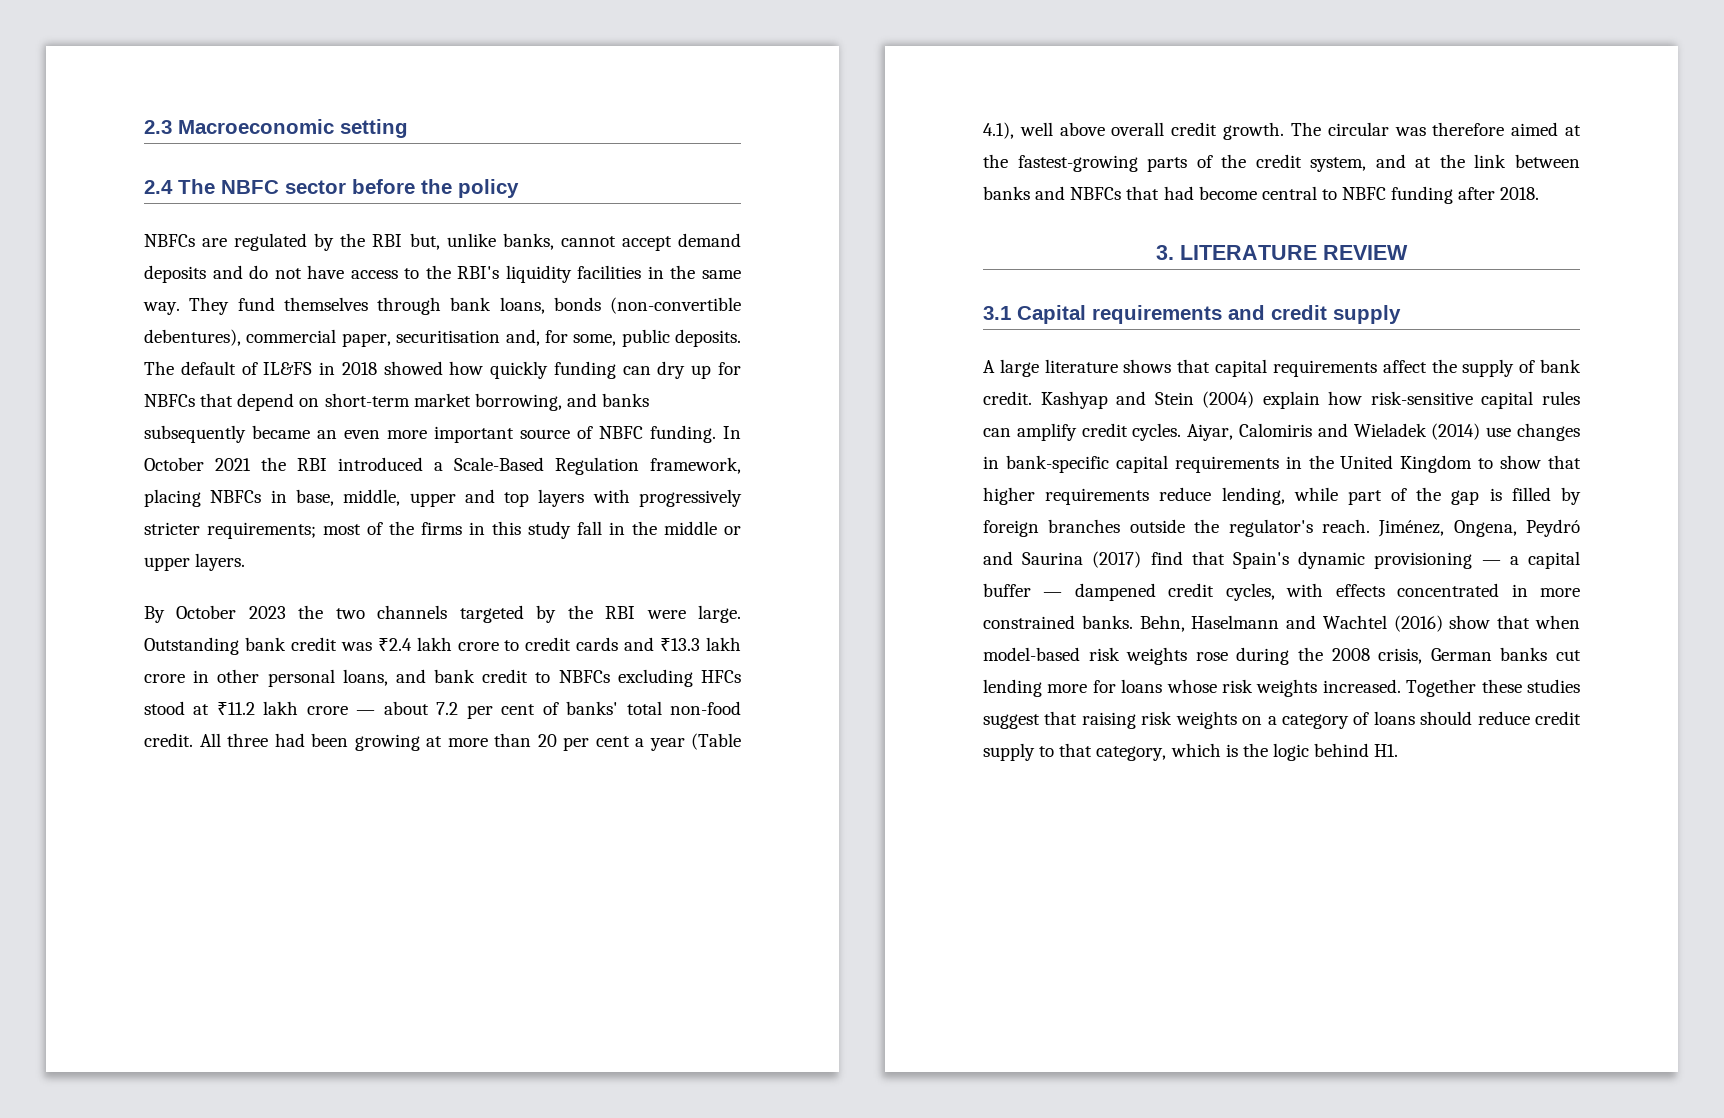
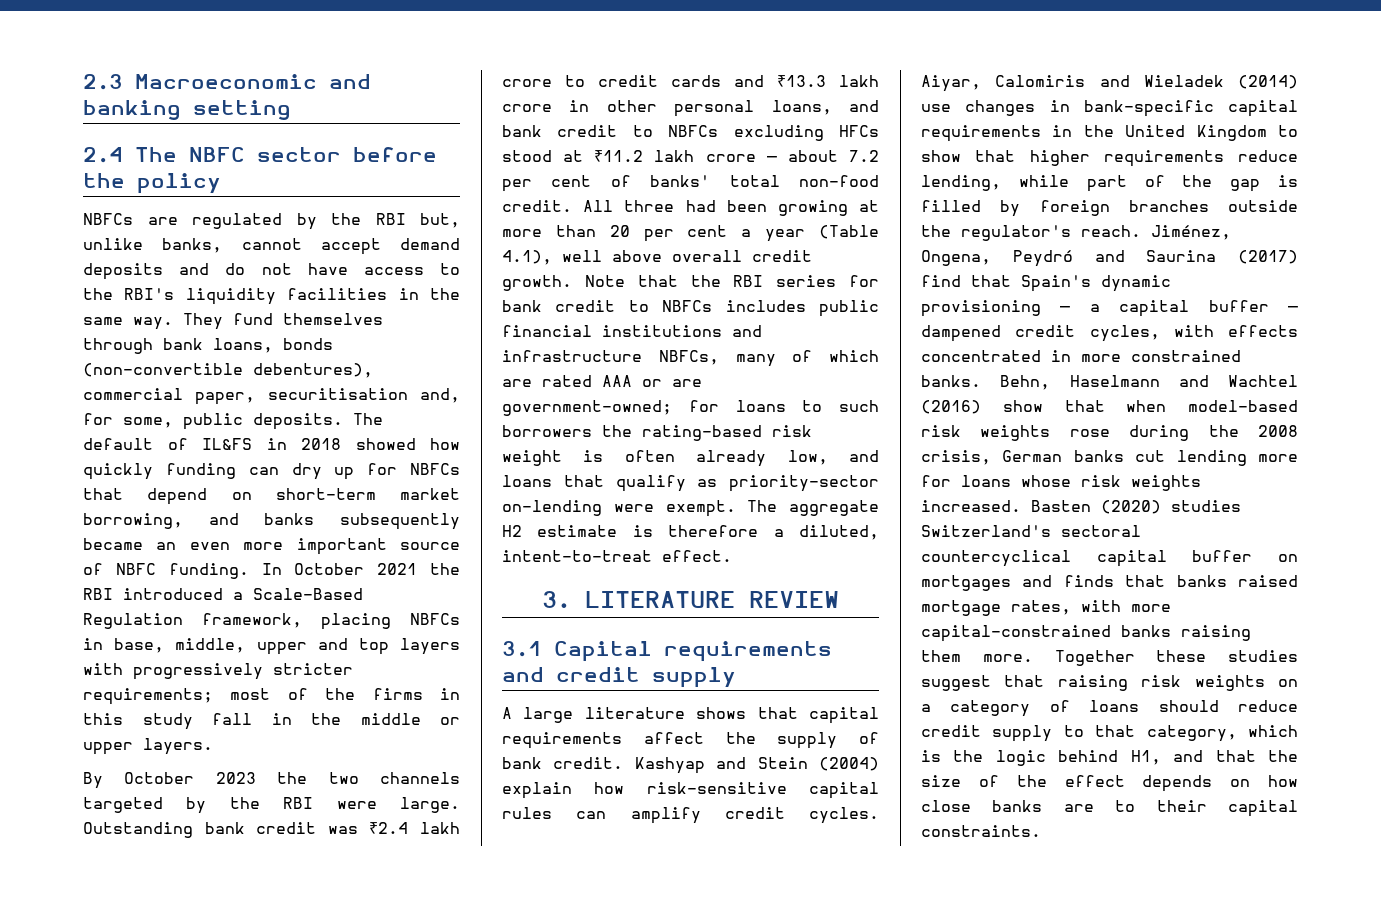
- 2.3 Macroeconomic setting
+ 2.3 Macroeconomic and banking setting
- The circular was therefore aimed at the fastest-growing parts of the credit system, and at the link between banks and NBFCs that had become central to NBFC funding after 2018.
+ Note that the RBI series for bank credit to NBFCs includes public financial institutions and infrastructure NBFCs, many of which are rated AAA or are government-owned; for loans to such borrowers the rating-based risk weight is often already low, and loans that qualify as priority-sector on-lending were exempt. The aggregate H2 estimate is therefore a diluted, intent-to-treat effect.
+ Basten (2020) studies Switzerland's sectoral countercyclical capital buffer on mortgages and finds that banks raised mortgage rates, with more capital-constrained banks raising them more.
- Together these studies suggest that raising risk weights on a category of loans should reduce credit supply to that category, which is the logic behind H1.
+ Together these studies suggest that raising risk weights on a category of loans should reduce credit supply to that category, which is the logic behind H1, and that the size of the effect depends on how close banks are to their capital constraints.

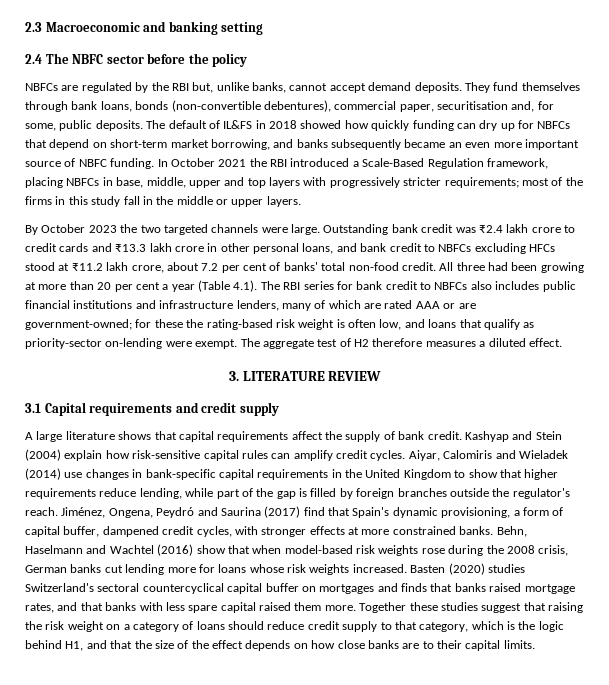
- NBFCs are regulated by the RBI but, unlike banks, cannot accept demand deposits and do not have access to the RBI's liquidity facilities in the same way.
+ NBFCs are regulated by the RBI but, unlike banks, cannot accept demand deposits.
- By October 2023 the two channels targeted by the RBI were large.
+ By October 2023 the two targeted channels were large.
- Outstanding bank credit was ₹2.4 lakh crore to credit cards and ₹13.3 lakh crore in other personal loans, and bank credit to NBFCs excluding HFCs stood at ₹11.2 lakh crore — about 7.2 per cent of banks' total non-food credit.
+ Outstanding bank credit was ₹2.4 lakh crore to credit cards and ₹13.3 lakh crore in other personal loans, and bank credit to NBFCs excluding HFCs stood at ₹11.2 lakh crore, about 7.2 per cent of banks' total non-food credit.
- All three had been growing at more than 20 per cent a year (Table 4.1), well above overall credit growth. Note that the RBI series for bank credit to NBFCs includes public financial institutions and infrastructure NBFCs, many of which are rated AAA or are government-owned; for loans to such borrowers the rating-based risk weight is often already low, and loans that qualify as priority-sector on-lending were exempt.
+ All three had been growing at more than 20 per cent a year (Table 4.1). The RBI series for bank credit to NBFCs also includes public financial institutions and infrastructure lenders, many of which are rated AAA or are government-owned; for these the rating-based risk weight is often low, and loans that qualify as priority-sector on-lending were exempt.
- The aggregate H2 estimate is therefore a diluted, intent-to-treat effect.
+ The aggregate test of H2 therefore measures a diluted effect.
- Jiménez, Ongena, Peydró and Saurina (2017) find that Spain's dynamic provisioning — a capital buffer — dampened credit cycles, with effects concentrated in more constrained banks.
+ Jiménez, Ongena, Peydró and Saurina (2017) find that Spain's dynamic provisioning, a form of capital buffer, dampened credit cycles, with stronger effects at more constrained banks.
- Basten (2020) studies Switzerland's sectoral countercyclical capital buffer on mortgages and finds that banks raised mortgage rates, with more capital-constrained banks raising them more.
+ Basten (2020) studies Switzerland's sectoral countercyclical capital buffer on mortgages and finds that banks raised mortgage rates, and that banks with less spare capital raised them more.
- Together these studies suggest that raising risk weights on a category of loans should reduce credit supply to that category, which is the logic behind H1, and that the size of the effect depends on how close banks are to their capital constraints.
+ Together these studies suggest that raising the risk weight on a category of loans should reduce credit supply to that category, which is the logic behind H1, and that the size of the effect depends on how close banks are to their capital limits.

